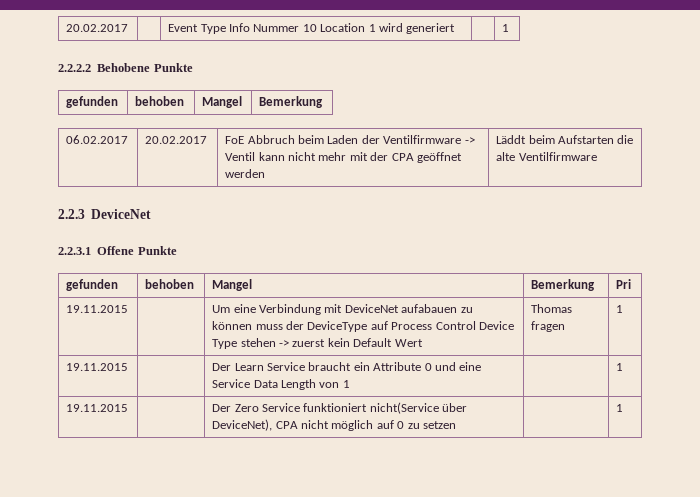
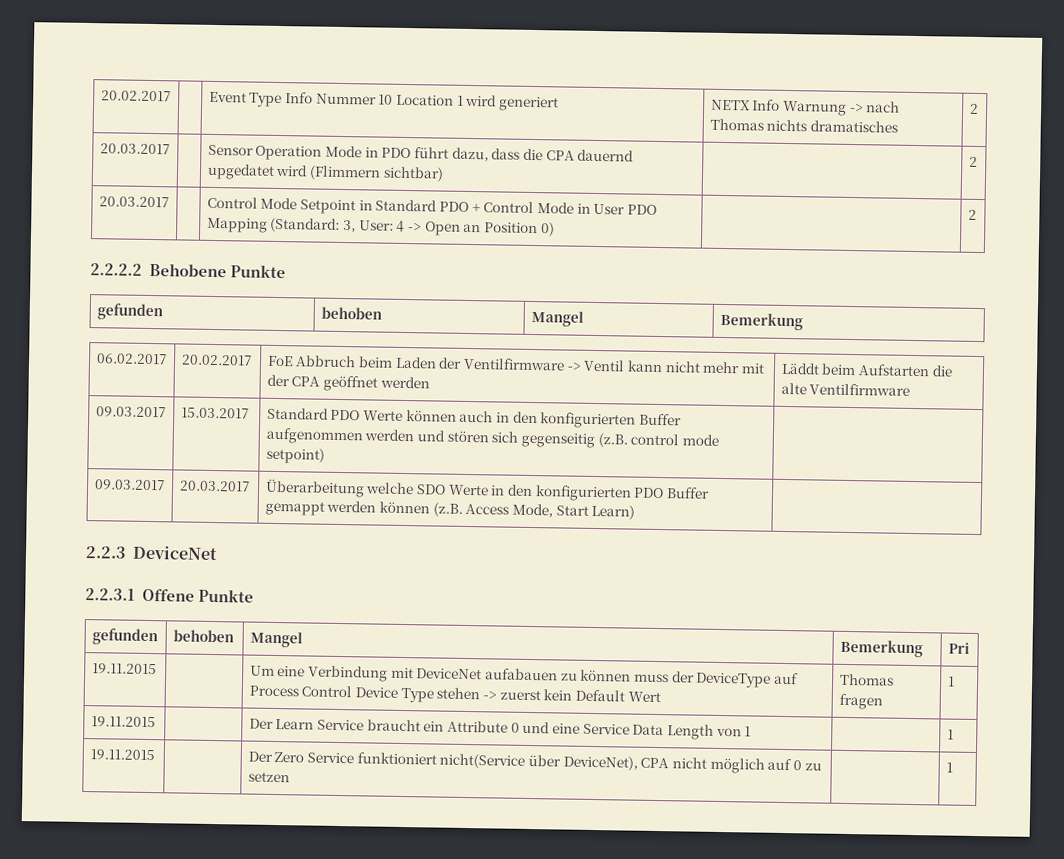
- 20.02.2017 | | Event Type Info Nummer 10 Location 1 wird generiert | | 1
+ 20.02.2017 | | Event Type Info Nummer 10 Location 1 wird generiert | NETX Info Warnung -> nach Thomas nichts dramatisches | 2
+ 20.03.2017 | | Sensor Operation Mode in PDO führt dazu, dass die CPA dauernd upgedatet wird (Flimmern sichtbar) | | 2
+ 20.03.2017 | | Control Mode Setpoint in Standard PDO + Control Mode in User PDO Mapping (Standard: 3, User: 4 -> Open an Position 0) | | 2
+ 09.03.2017 | 15.03.2017 | Standard PDO Werte können auch in den konfigurierten Buffer aufgenommen werden und stören sich gegenseitig (z.B. control mode setpoint) |
+ 09.03.2017 | 20.03.2017 | Überarbeitung welche SDO Werte in den konfigurierten PDO Buffer gemappt werden können (z.B. Access Mode, Start Learn) |

